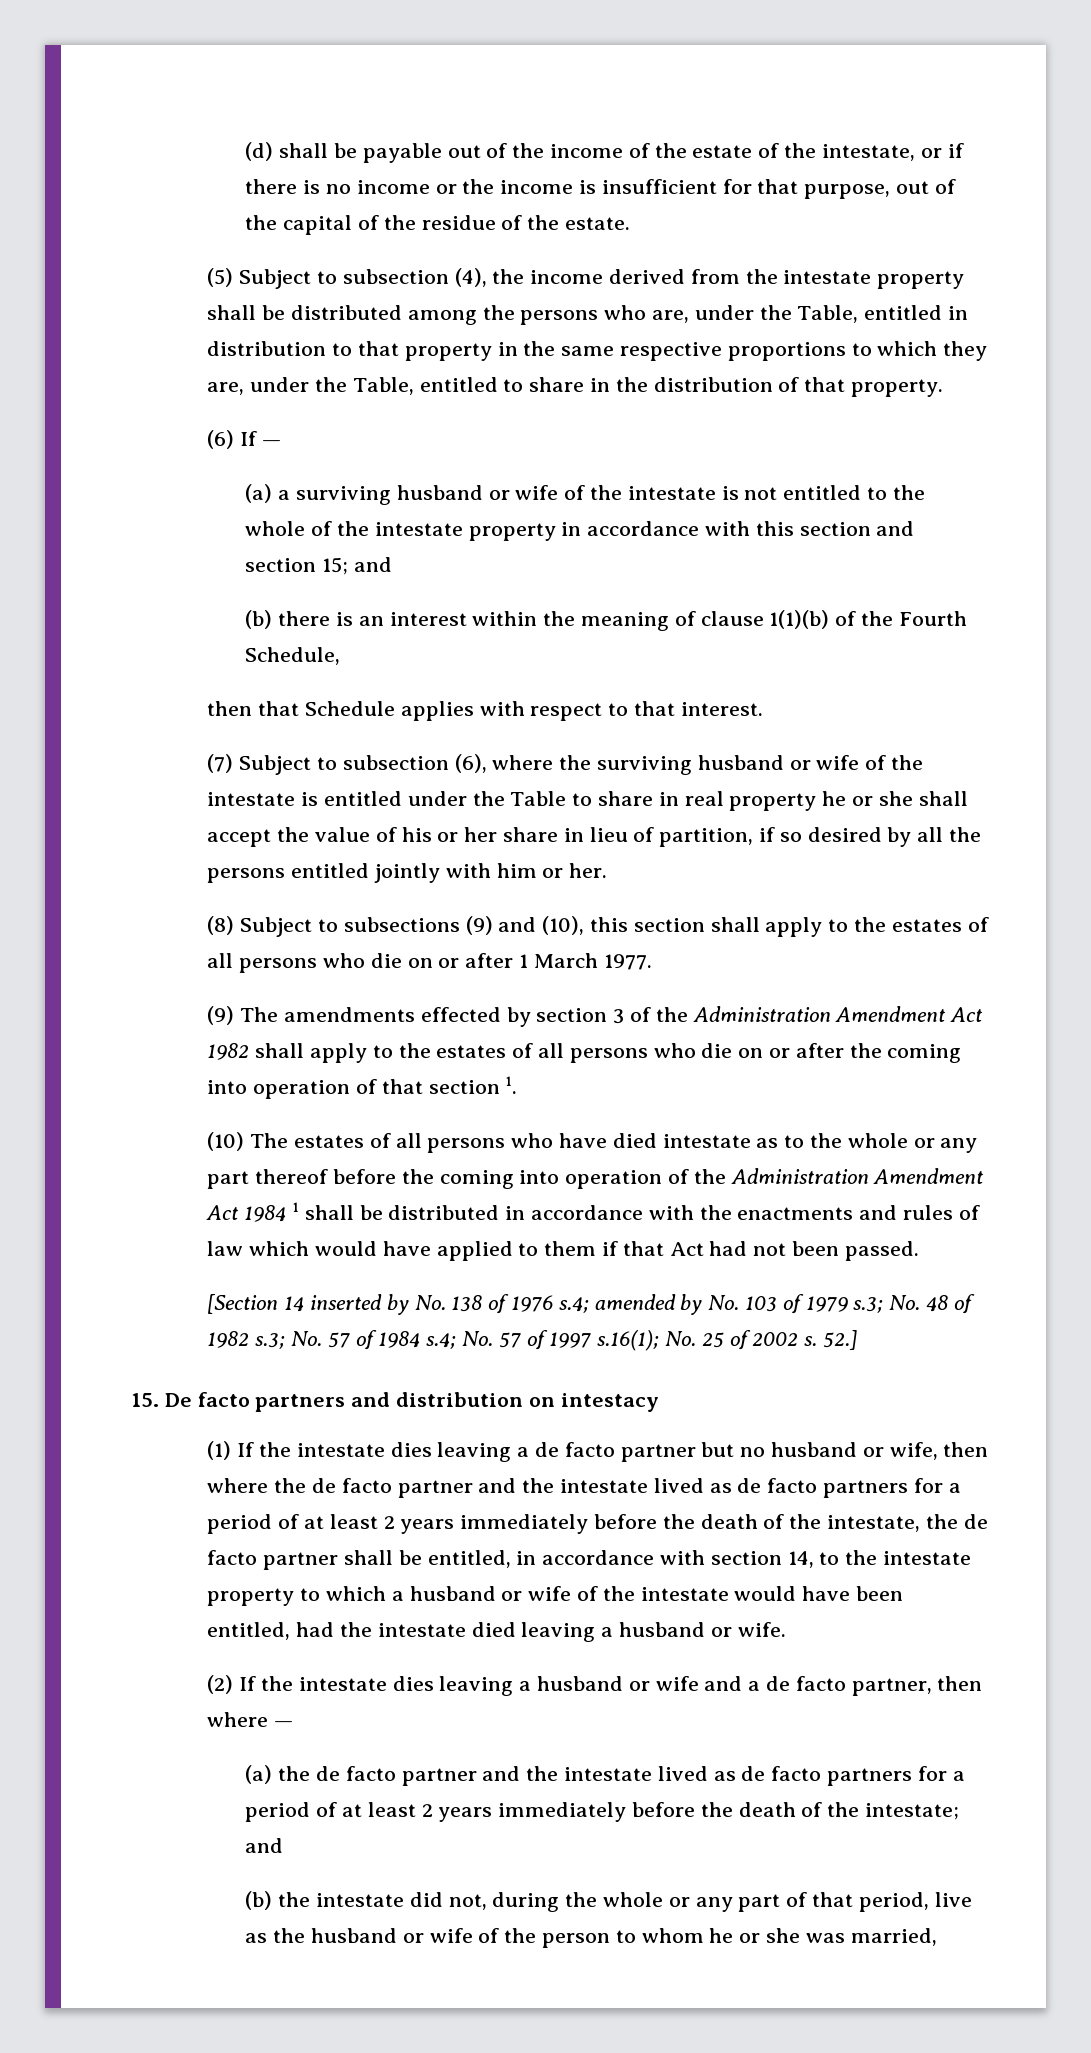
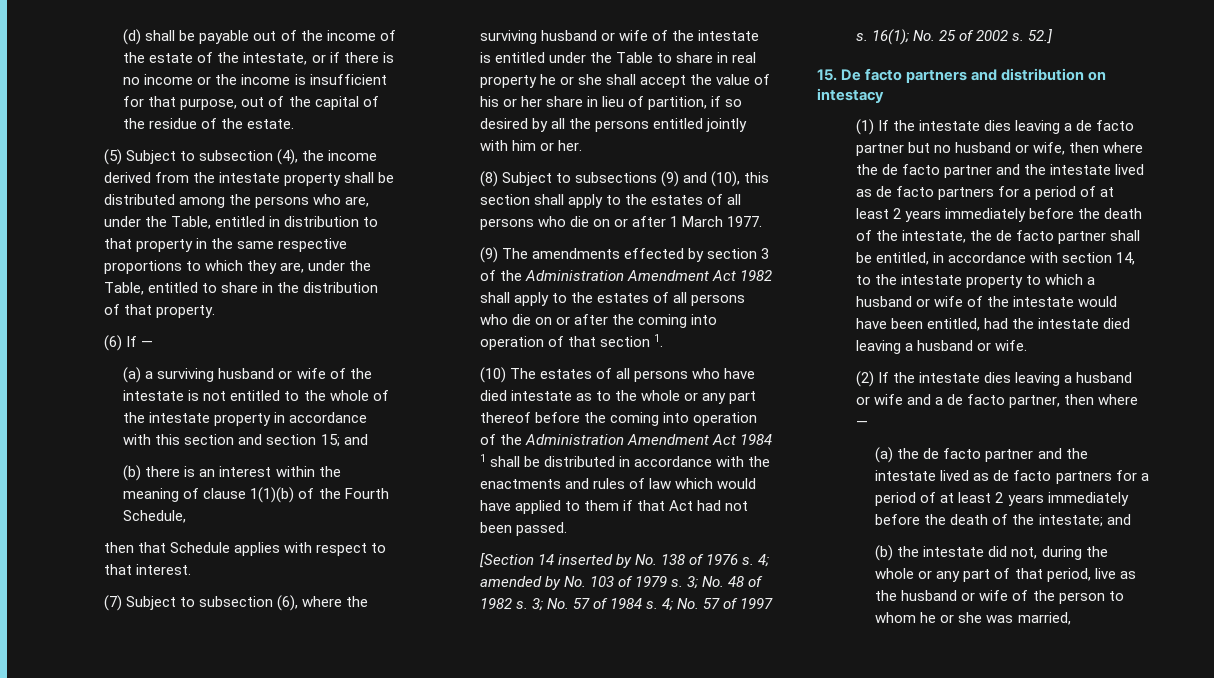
- [Section 14 inserted by No. 138 of 1976 s.4; amended by No. 103 of 1979 s.3; No. 48 of 1982 s.3; No. 57 of 1984 s.4; No. 57 of 1997 s.16(1); No. 25 of 2002 s.
+ [Section 14 inserted by No. 138 of 1976 s. 4; amended by No. 103 of 1979 s. 3; No. 48 of 1982 s. 3; No. 57 of 1984 s. 4; No. 57 of 1997 s. 16(1); No. 25 of 2002 s.

